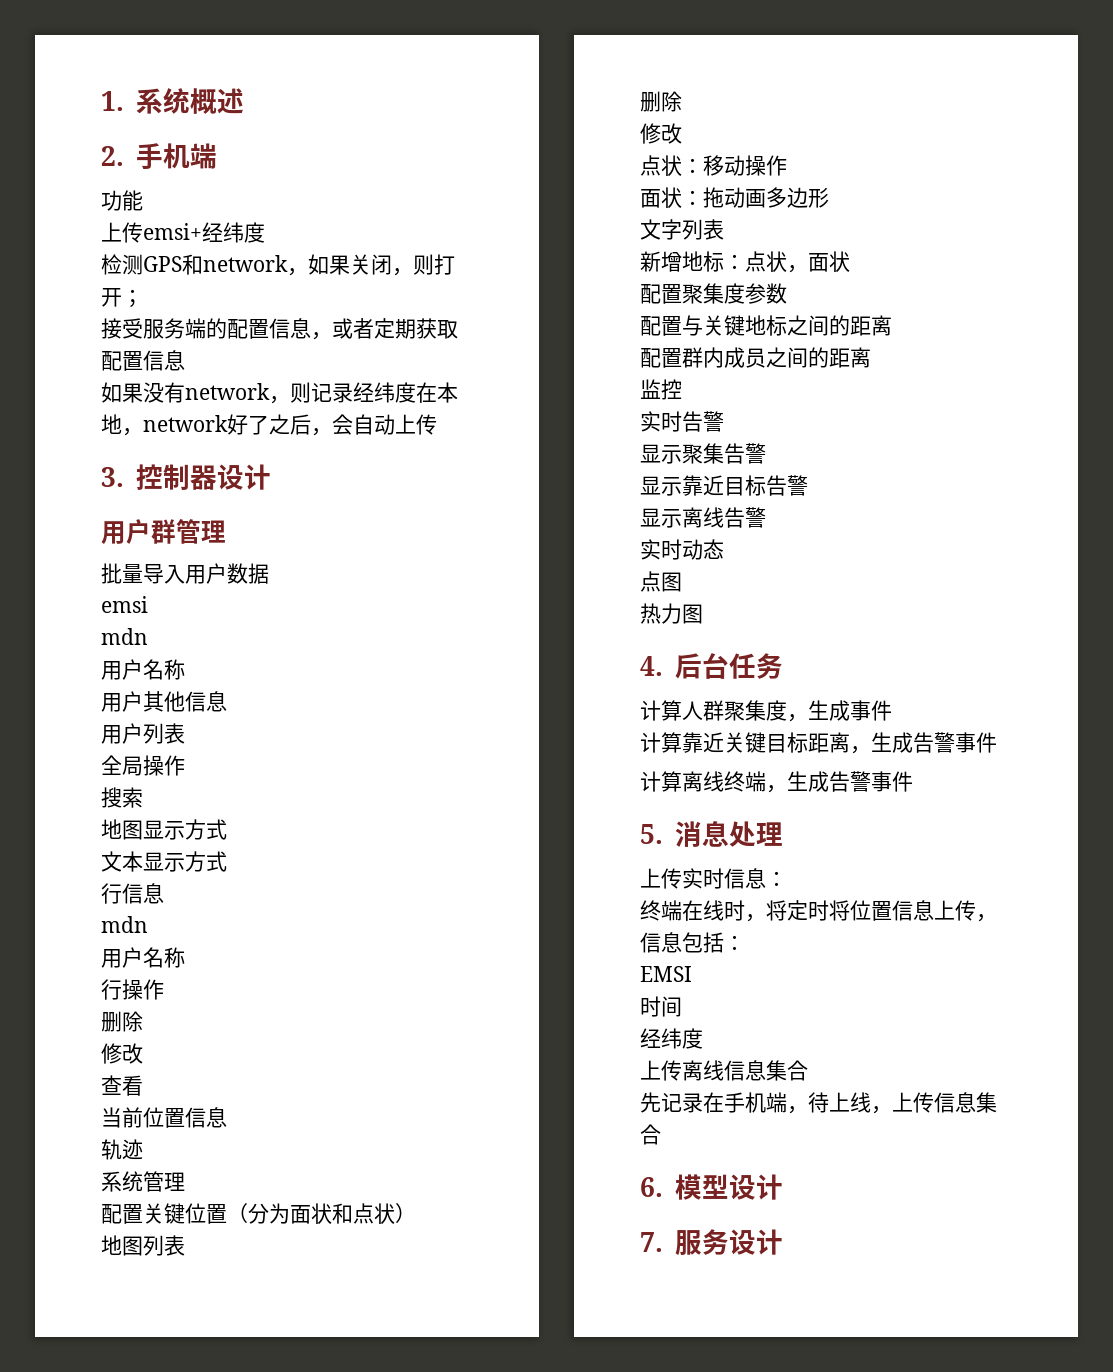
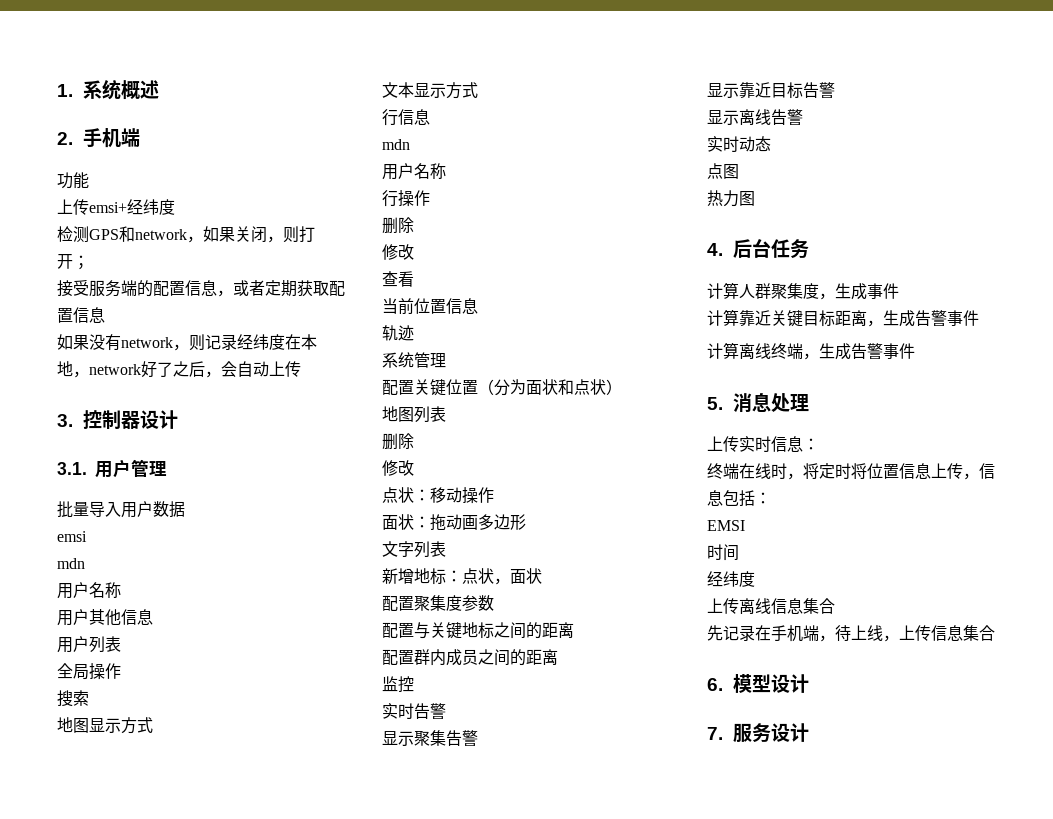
- 用户群管理
+ 3.1.用户管理

